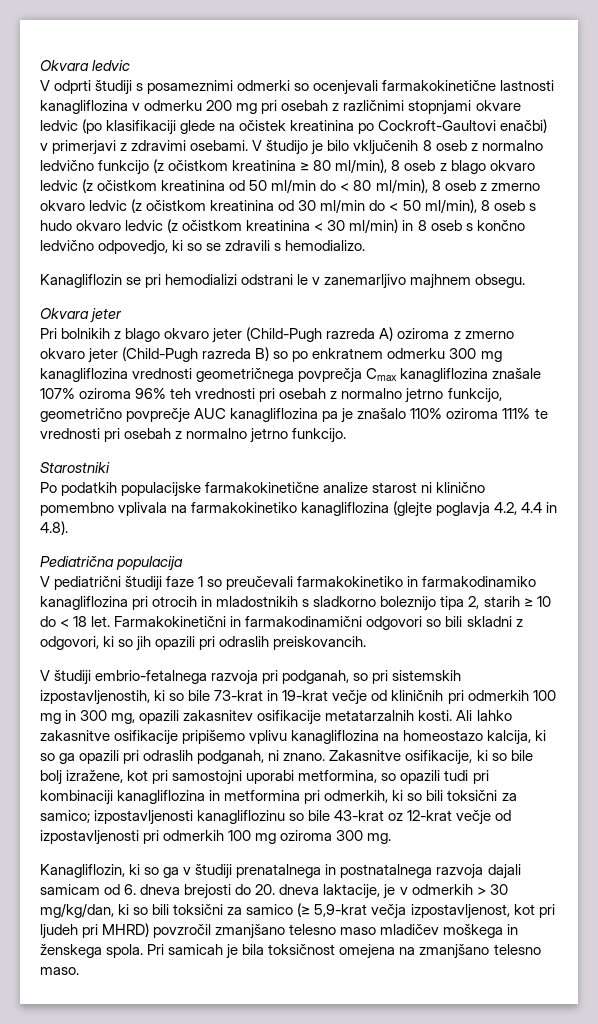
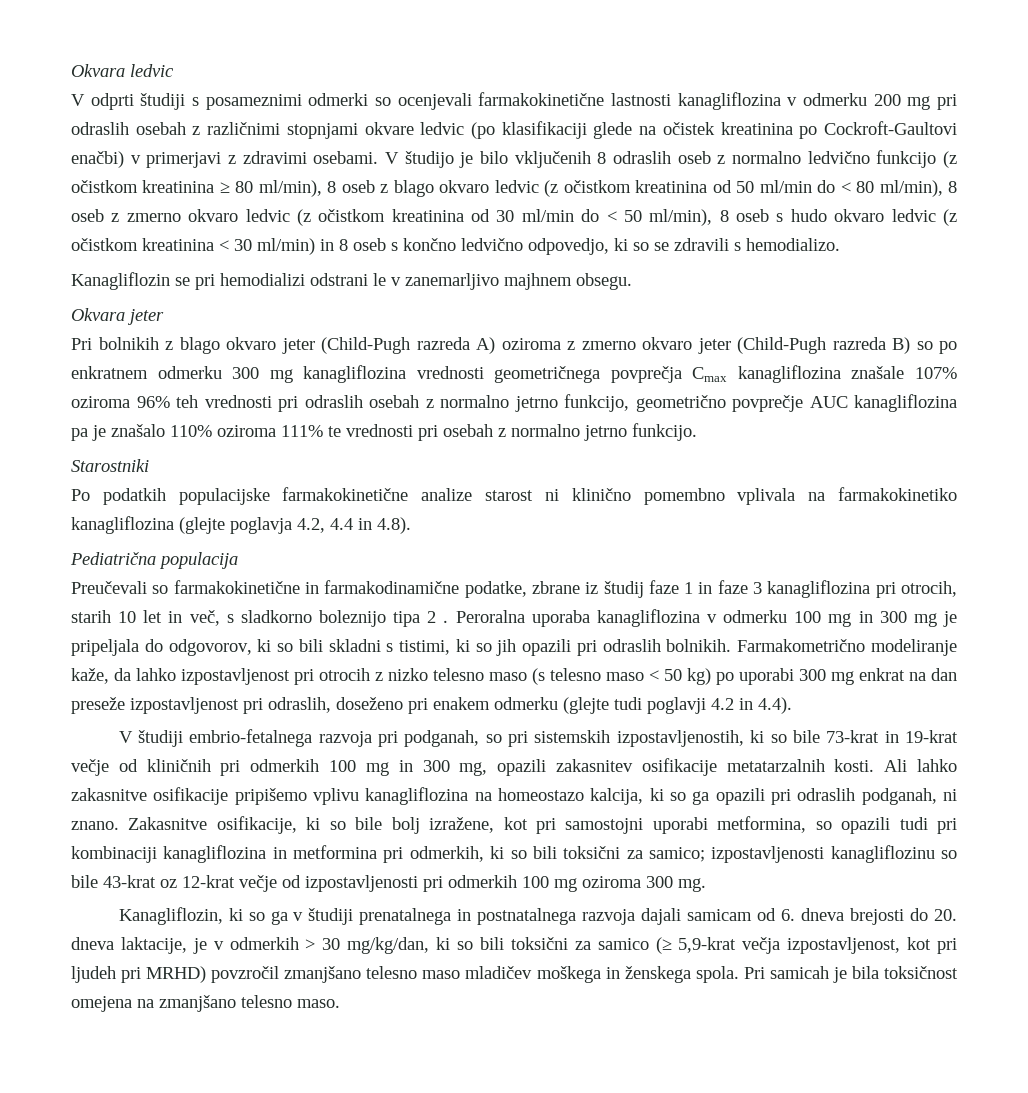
- V odprti študiji s posameznimi odmerki so ocenjevali farmakokinetične lastnosti kanagliflozina v odmerku 200 mg pri osebah z različnimi stopnjami okvare ledvic (po klasifikaciji glede na očistek kreatinina po Cockroft-Gaultovi enačbi) v primerjavi z zdravimi osebami.
+ V odprti študiji s posameznimi odmerki so ocenjevali farmakokinetične lastnosti kanagliflozina v odmerku 200 mg pri odraslih osebah z različnimi stopnjami okvare ledvic (po klasifikaciji glede na očistek kreatinina po Cockroft-Gaultovi enačbi) v primerjavi z zdravimi osebami.
- V študijo je bilo vključenih 8 oseb z normalno ledvično funkcijo (z očistkom kreatinina ≥ 80 ml/min), 8 oseb z blago okvaro ledvic (z očistkom kreatinina od 50 ml/min do < 80 ml/min), 8 oseb z zmerno okvaro ledvic (z očistkom kreatinina od 30 ml/min do < 50 ml/min), 8 oseb s hudo okvaro ledvic (z očistkom kreatinina < 30 ml/min) in 8 oseb s končno ledvično odpovedjo, ki so se zdravili s hemodializo.
+ V študijo je bilo vključenih 8 odraslih oseb z normalno ledvično funkcijo (z očistkom kreatinina ≥ 80 ml/min), 8 oseb z blago okvaro ledvic (z očistkom kreatinina od 50 ml/min do < 80 ml/min), 8 oseb z zmerno okvaro ledvic (z očistkom kreatinina od 30 ml/min do < 50 ml/min), 8 oseb s hudo okvaro ledvic (z očistkom kreatinina < 30 ml/min) in 8 oseb s končno ledvično odpovedjo, ki so se zdravili s hemodializo.
- Pri bolnikih z blago okvaro jeter (Child-Pugh razreda A) oziroma z zmerno okvaro jeter (Child-Pugh razreda B) so po enkratnem odmerku 300 mg kanagliflozina vrednosti geometričnega povprečja Cmax kanagliflozina znašale 107% oziroma 96% teh vrednosti pri osebah z normalno jetrno funkcijo, geometrično povprečje AUC kanagliflozina pa je znašalo 110% oziroma 111% te vrednosti pri osebah z normalno jetrno funkcijo.
+ Pri bolnikih z blago okvaro jeter (Child-Pugh razreda A) oziroma z zmerno okvaro jeter (Child-Pugh razreda B) so po enkratnem odmerku 300 mg kanagliflozina vrednosti geometričnega povprečja Cmax kanagliflozina znašale 107% oziroma 96% teh vrednosti pri odraslih osebah z normalno jetrno funkcijo, geometrično povprečje AUC kanagliflozina pa je znašalo 110% oziroma 111% te vrednosti pri osebah z normalno jetrno funkcijo.
- V pediatrični študiji faze 1 so preučevali farmakokinetiko in farmakodinamiko kanagliflozina pri otrocih in mladostnikih s sladkorno boleznijo tipa 2, starih ≥ 10 do < 18 let. Farmakokinetični in farmakodinamični odgovori so bili skladni z odgovori, ki so jih opazili pri odraslih preiskovancih.
+ Preučevali so farmakokinetične in farmakodinamične podatke, zbrane iz študij faze 1 in faze 3 kanagliflozina pri otrocih, starih 10 let in več, s sladkorno boleznijo tipa 2 . Peroralna uporaba kanagliflozina v odmerku 100 mg in 300 mg je pripeljala do odgovorov, ki so bili skladni s tistimi, ki so jih opazili pri odraslih bolnikih. Farmakometrično modeliranje kaže, da lahko izpostavljenost pri otrocih z nizko telesno maso (s telesno maso < 50 kg) po uporabi 300 mg enkrat na dan preseže izpostavljenost pri odraslih, doseženo pri enakem odmerku (glejte tudi poglavji 4.2 in 4.4).
- Kanagliflozin, ki so ga v študiji prenatalnega in postnatalnega razvoja dajali samicam od 6. dneva brejosti do 20. dneva laktacije, je v odmerkih > 30 mg/kg/dan, ki so bili toksični za samico (≥ 5,9-krat večja izpostavljenost, kot pri ljudeh pri MHRD) povzročil zmanjšano telesno maso mladičev moškega in ženskega spola.
+ Kanagliflozin, ki so ga v študiji prenatalnega in postnatalnega razvoja dajali samicam od 6. dneva brejosti do 20. dneva laktacije, je v odmerkih > 30 mg/kg/dan, ki so bili toksični za samico (≥ 5,9-krat večja izpostavljenost, kot pri ljudeh pri MRHD) povzročil zmanjšano telesno maso mladičev moškega in ženskega spola.

